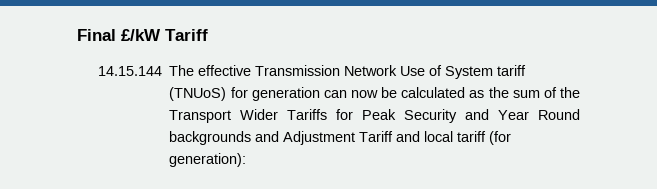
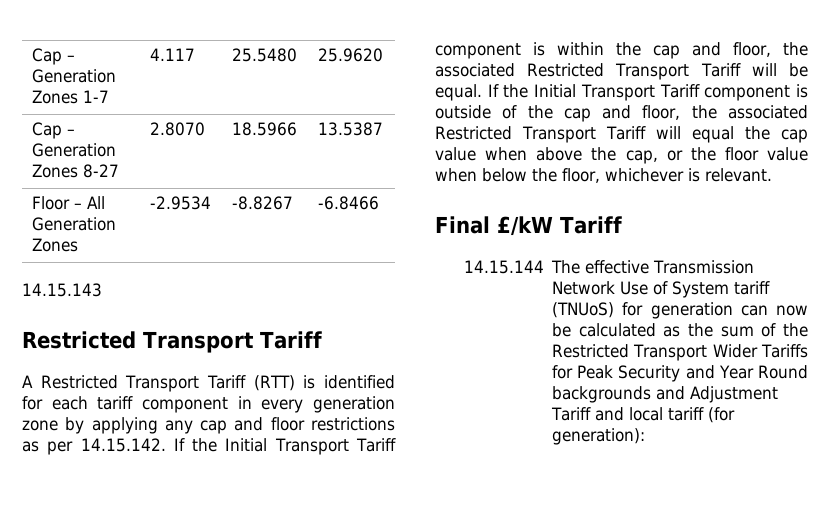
+ Cap – Generation Zones 1-7 | 4.117 | 25.5480 | 25.9620
+ Cap – Generation Zones 8-27 | 2.8070 | 18.5966 | 13.5387
+ Floor – All Generation Zones | -2.9534 | -8.8267 | -6.8466
+ 14.15.143
+ Restricted Transport Tariff
+ A Restricted Transport Tariff (RTT) is identified for each tariff component in every generation zone by applying any cap and floor restrictions as per 14.15.142. If the Initial Transport Tariff component is within the cap and floor, the associated Restricted Transport Tariff will be equal. If the Initial Transport Tariff component is outside of the cap and floor, the associated Restricted Transport Tariff will equal the cap value when above the cap, or the floor value when below the floor, whichever is relevant.
- 14.15.144 The effective Transmission Network Use of System tariff (TNUoS) for generation can now be calculated as the sum of the Transport Wider Tariffs for Peak Security and Year Round backgrounds and Adjustment Tariff and local tariff (for generation):
+ 14.15.144 The effective Transmission Network Use of System tariff (TNUoS) for generation can now be calculated as the sum of the Restricted Transport Wider Tariffs for Peak Security and Year Round backgrounds and Adjustment Tariff and local tariff (for generation):

